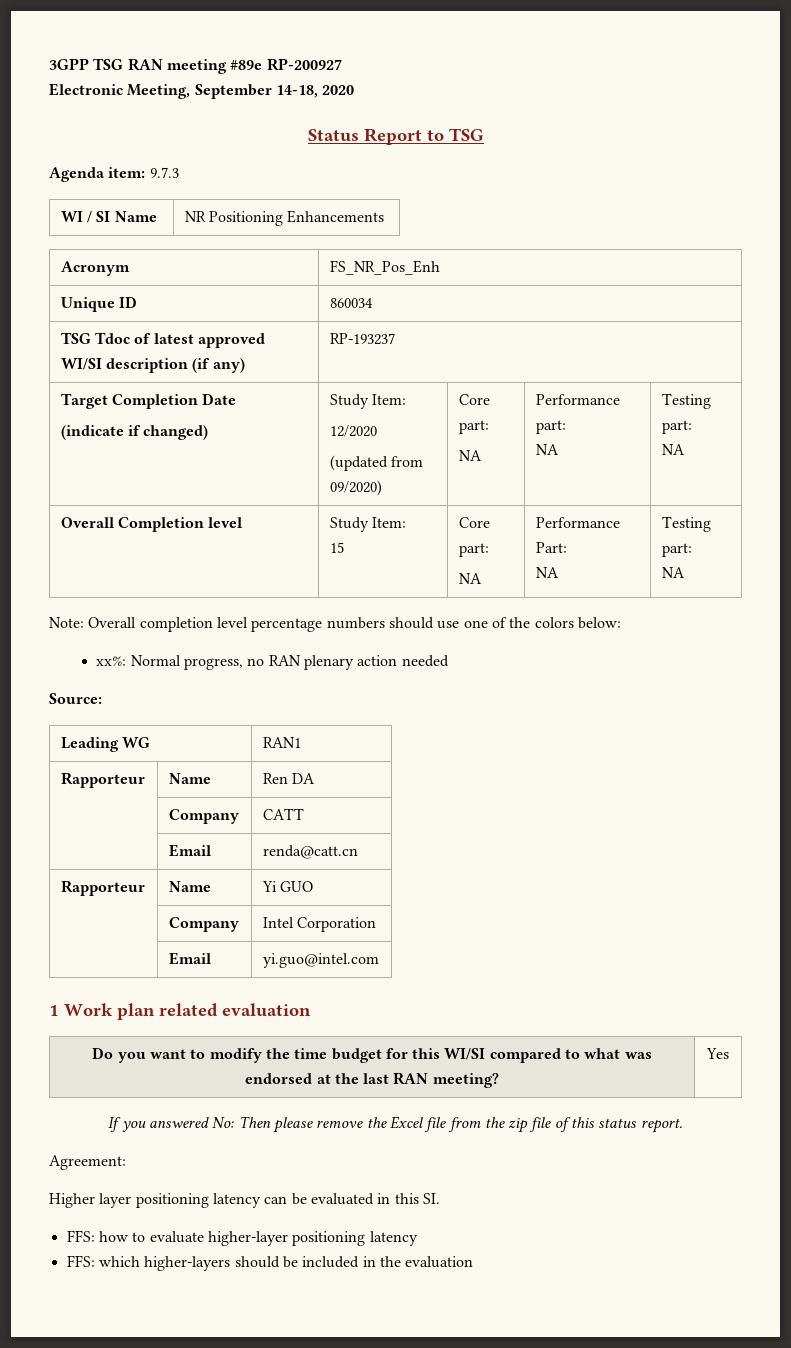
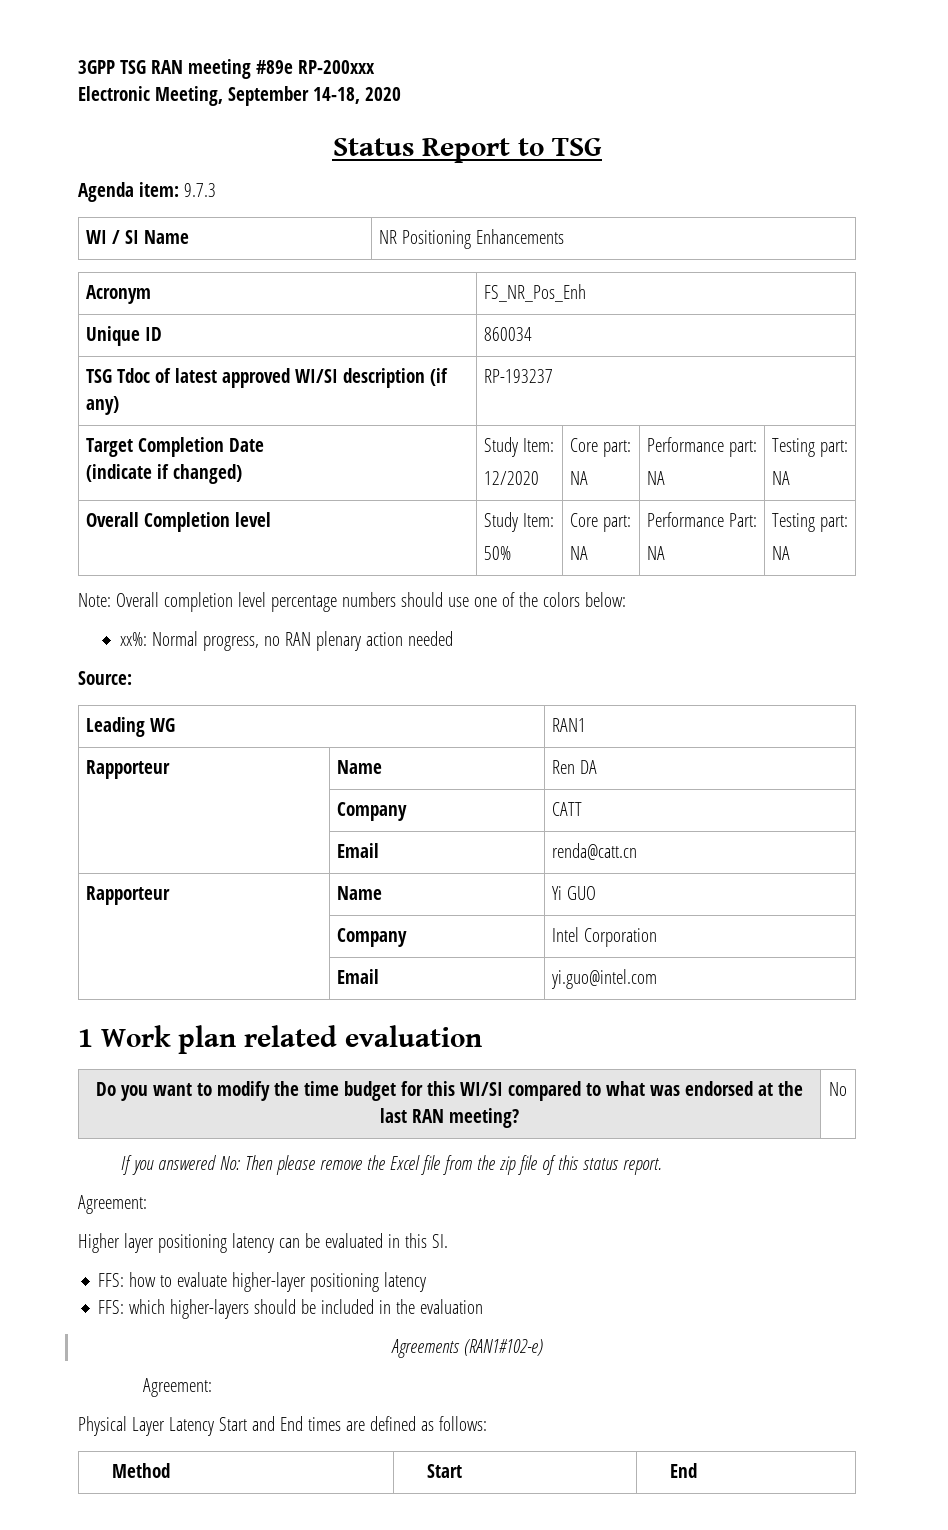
- 3GPP TSG RAN meeting #89e RP-200927
+ 3GPP TSG RAN meeting #89e RP-200xxx
  Target Completion Date
  (indicate if changed) | Study Item:
- 12/2020
- (updated from 09/2020) | Core part:
+ 12/2020 | Core part:
  Overall Completion level | Study Item:
- 15 | Core part:
+ 50% | Core part:
- Do you want to modify the time budget for this WI/SI compared to what was endorsed at the last RAN meeting? | Yes
+ Do you want to modify the time budget for this WI/SI compared to what was endorsed at the last RAN meeting? | No
+ Agreements (RAN1#102-e)
+ Agreement:
+ Physical Layer Latency Start and End times are defined as follows:
+ Method | Start | End

